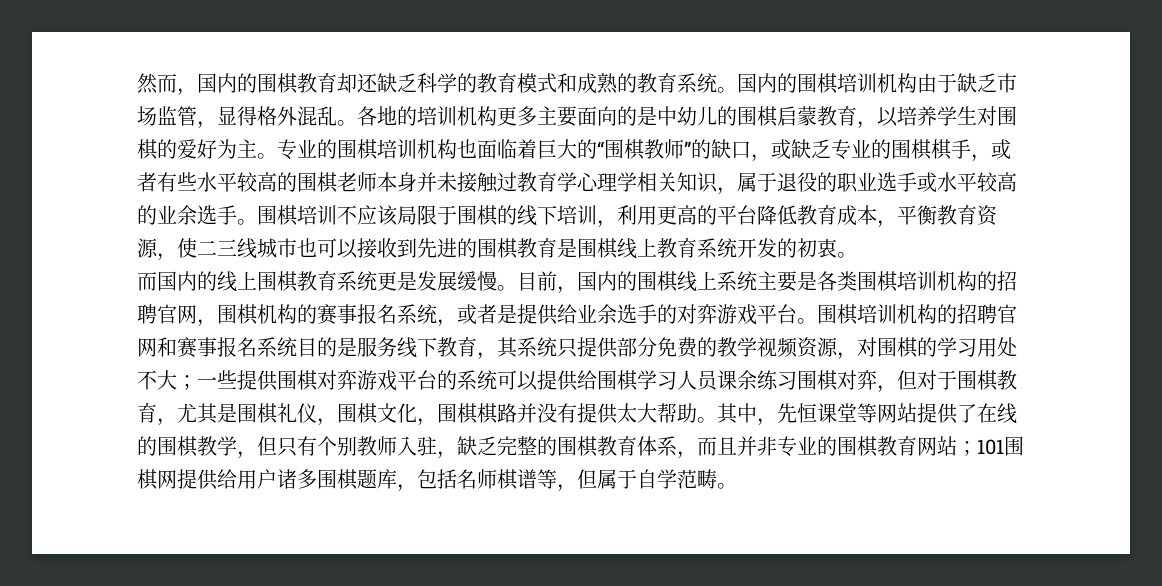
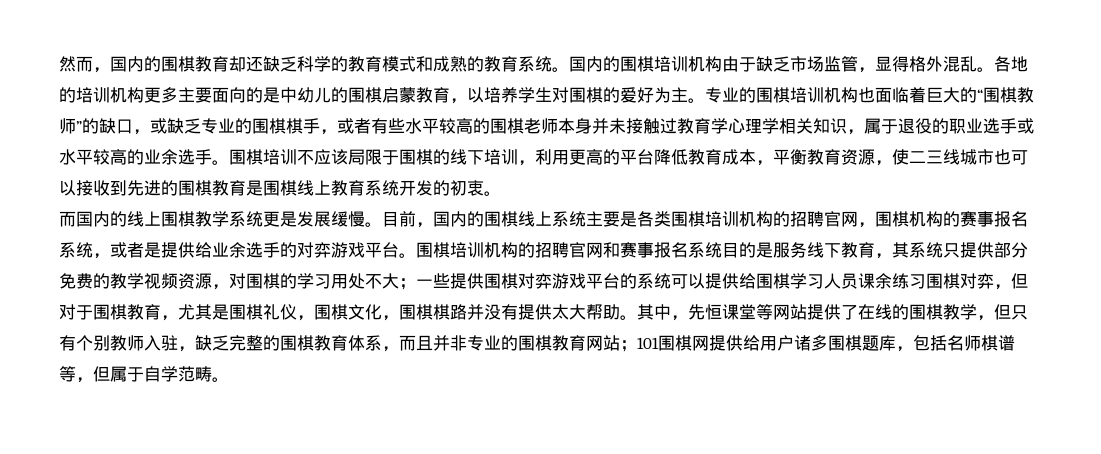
- 而国内的线上围棋教育系统更是发展缓慢。
+ 而国内的线上围棋教学系统更是发展缓慢。

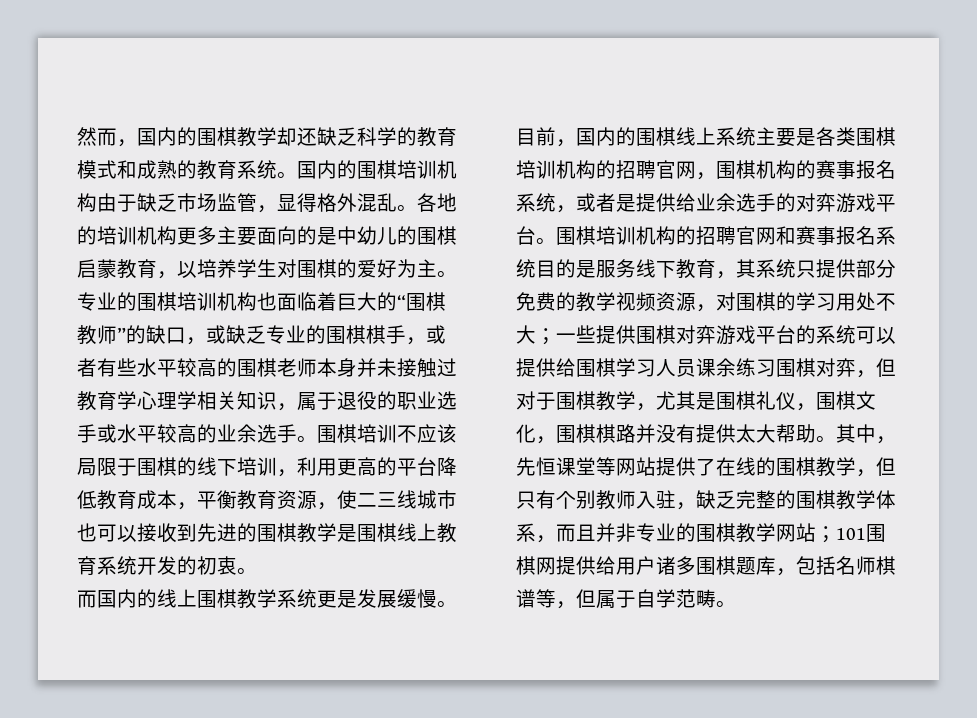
- 然而，国内的围棋教育却还缺乏科学的教育模式和成熟的教育系统。
+ 然而，国内的围棋教学却还缺乏科学的教育模式和成熟的教育系统。
- 围棋培训不应该局限于围棋的线下培训，利用更高的平台降低教育成本，平衡教育资源，使二三线城市也可以接收到先进的围棋教育是围棋线上教育系统开发的初衷。
+ 围棋培训不应该局限于围棋的线下培训，利用更高的平台降低教育成本，平衡教育资源，使二三线城市也可以接收到先进的围棋教学是围棋线上教育系统开发的初衷。
- 一些提供围棋对弈游戏平台的系统可以提供给围棋学习人员课余练习围棋对弈，但对于围棋教育，尤其是围棋礼仪，围棋文化，围棋棋路并没有提供太大帮助。
+ 一些提供围棋对弈游戏平台的系统可以提供给围棋学习人员课余练习围棋对弈，但对于围棋教学，尤其是围棋礼仪，围棋文化，围棋棋路并没有提供太大帮助。
- 其中，先恒课堂等网站提供了在线的围棋教学，但只有个别教师入驻，缺乏完整的围棋教育体系，而且并非专业的围棋教育网站；101围棋网提供给用户诸多围棋题库，包括名师棋谱等，但属于自学范畴。
+ 其中，先恒课堂等网站提供了在线的围棋教学，但只有个别教师入驻，缺乏完整的围棋教学体系，而且并非专业的围棋教学网站；101围棋网提供给用户诸多围棋题库，包括名师棋谱等，但属于自学范畴。

